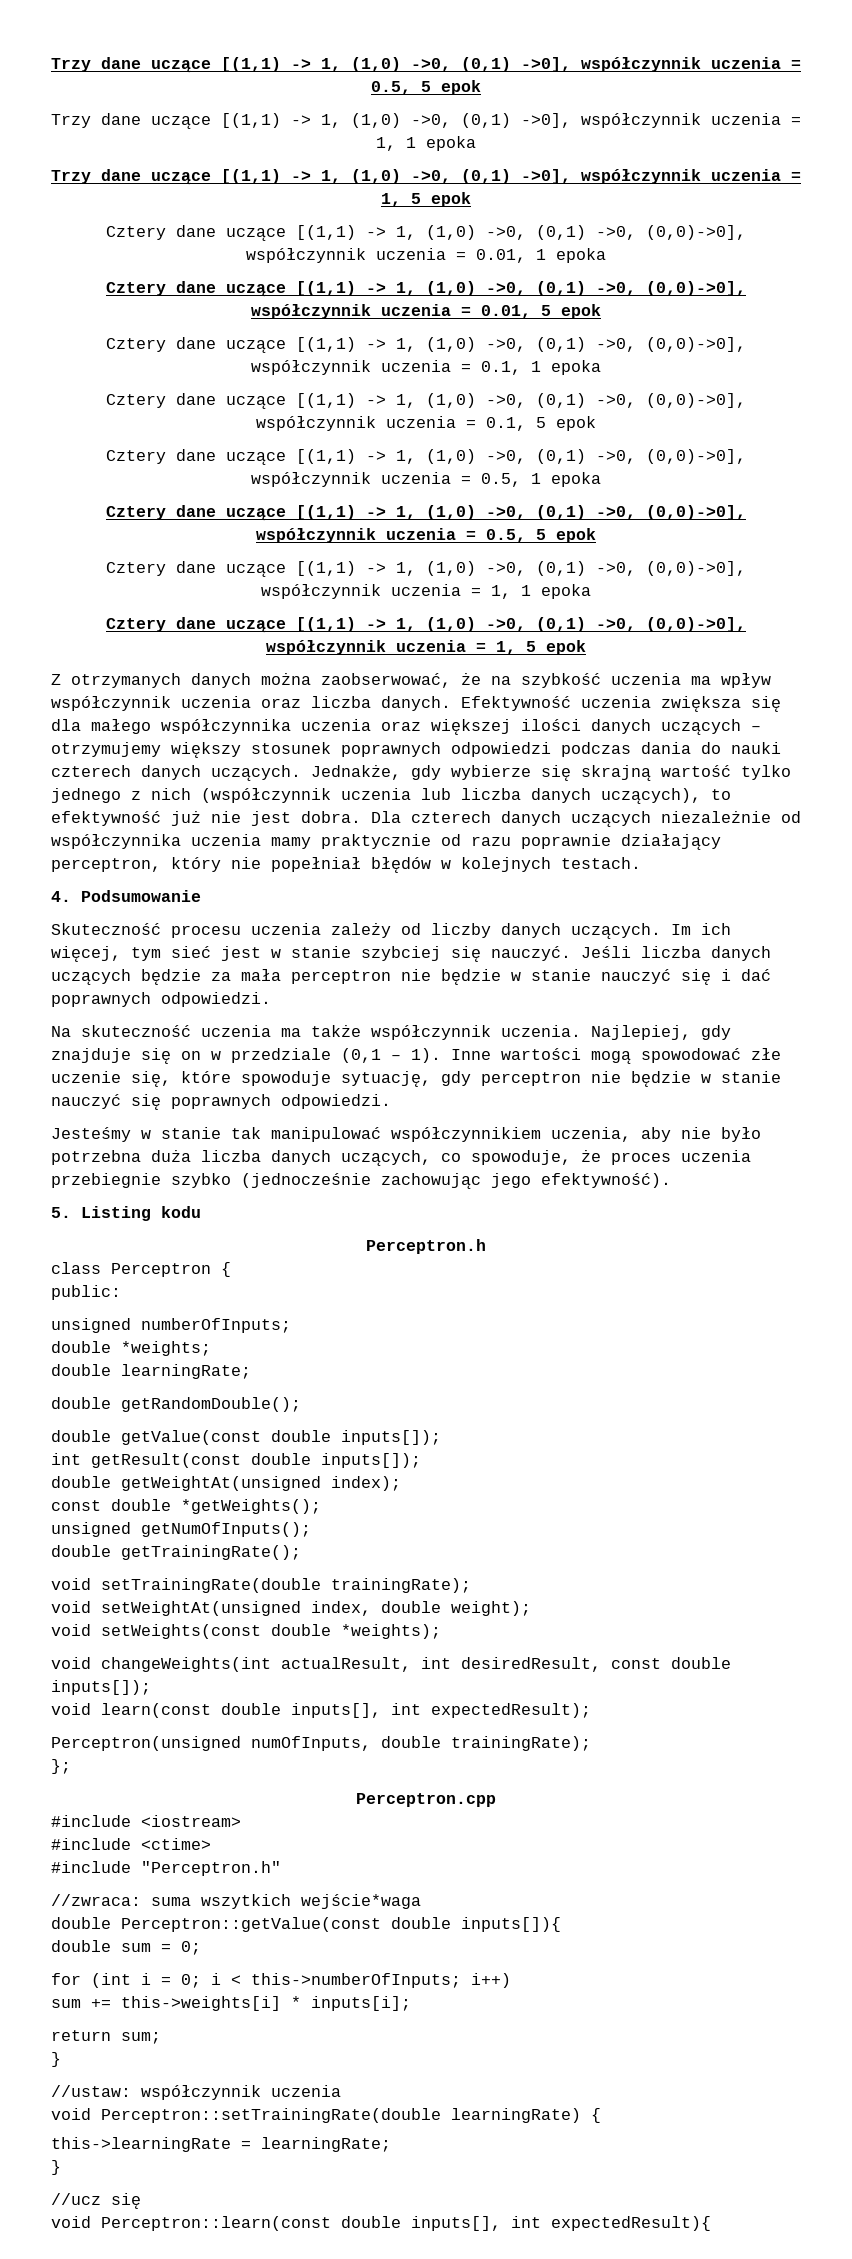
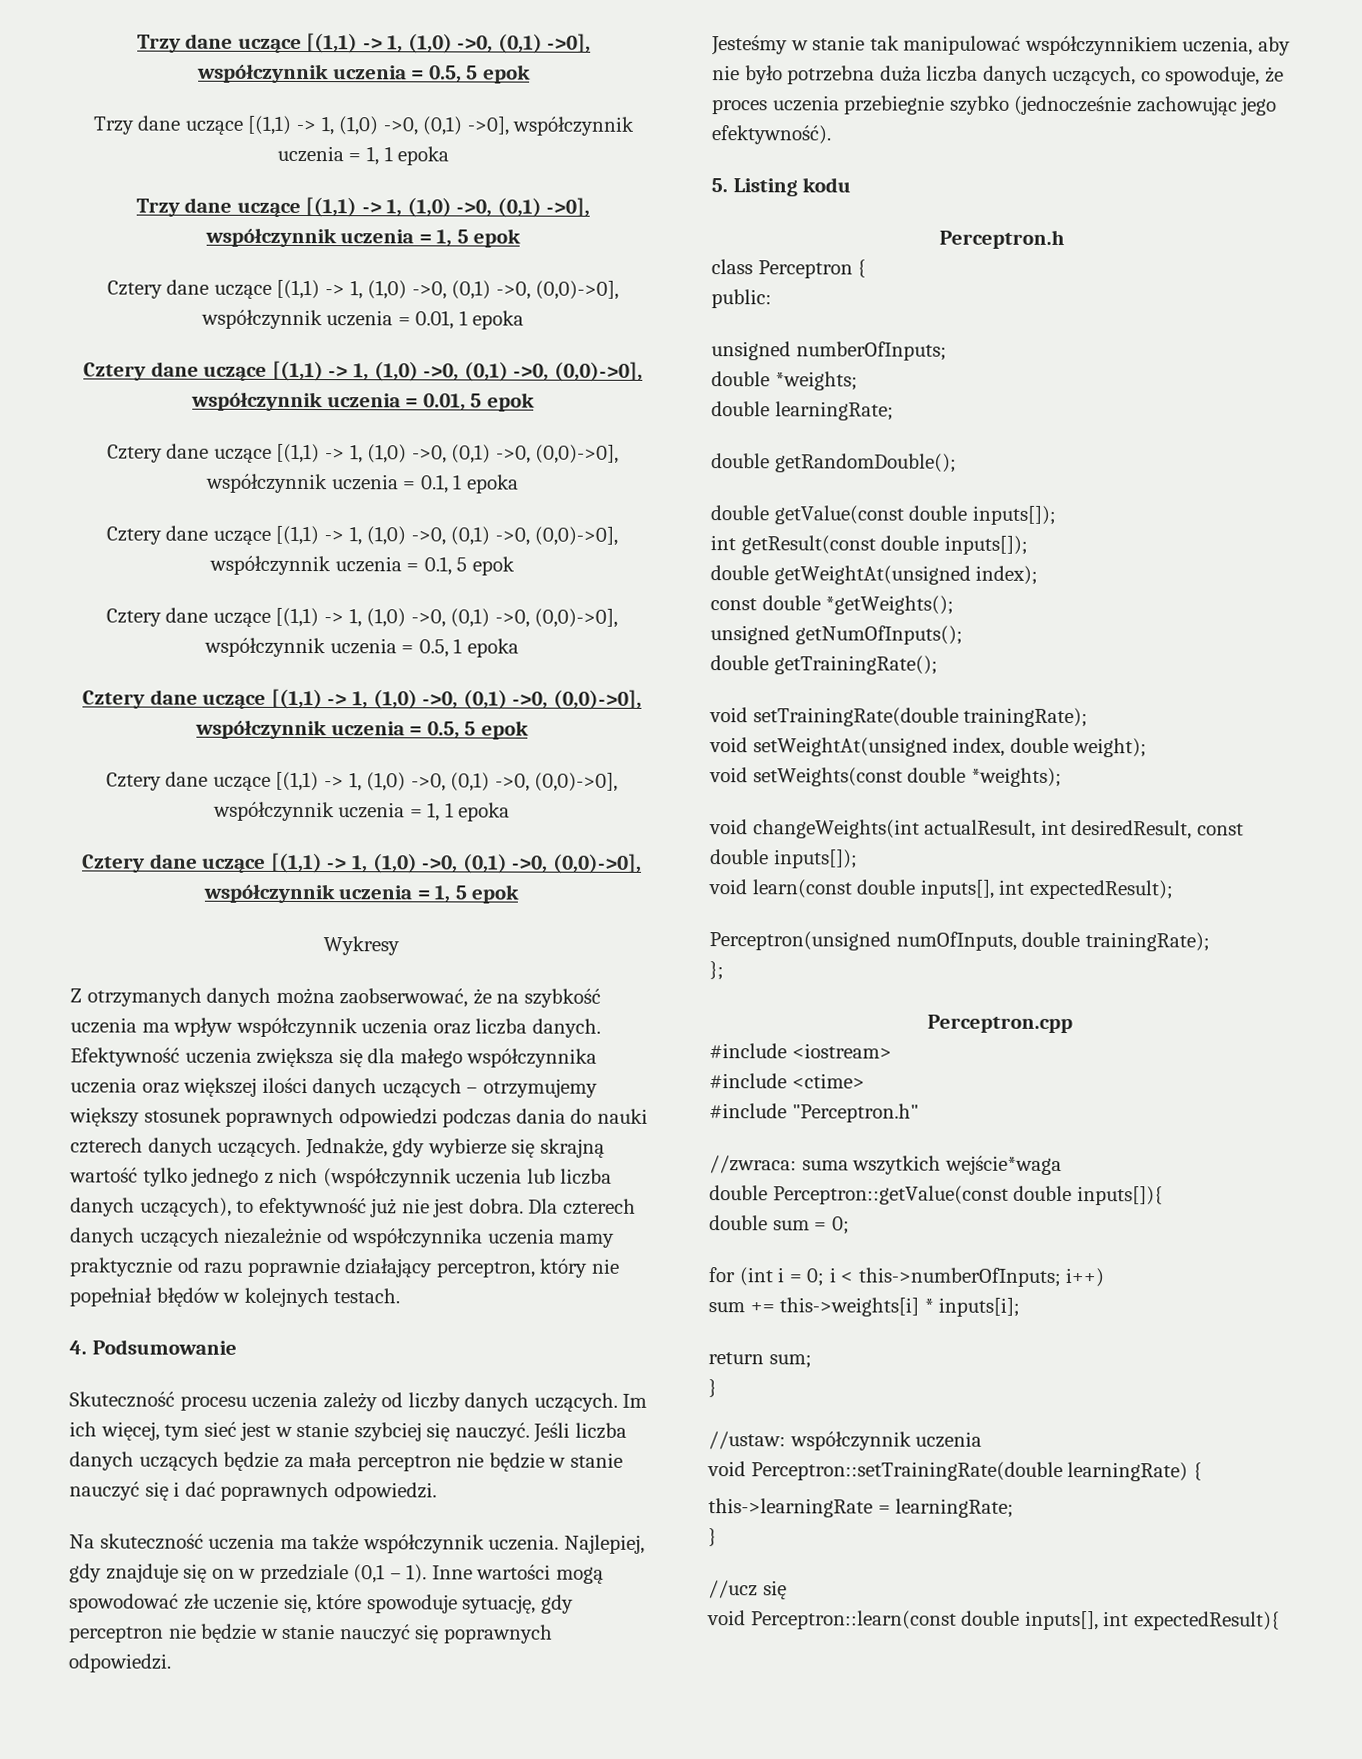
+ Wykresy

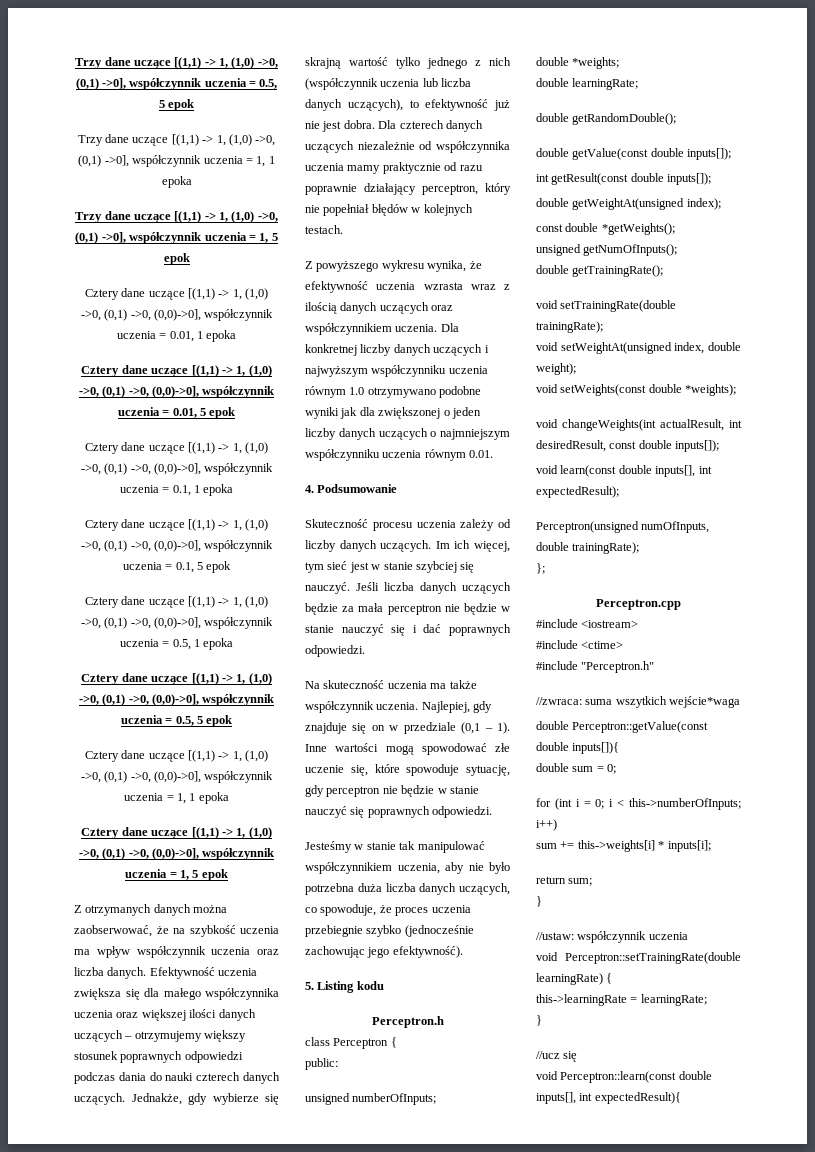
- Wykresy
+ Z powyższego wykresu wynika, że efektywność uczenia wzrasta wraz z ilością danych uczących oraz współczynnikiem uczenia. Dla konkretnej liczby danych uczących i najwyższym współczynniku uczenia równym 1.0 otrzymywano podobne wyniki jak dla zwiększonej o jeden liczby danych uczących o najmniejszym współczynniku uczenia równym 0.01.

